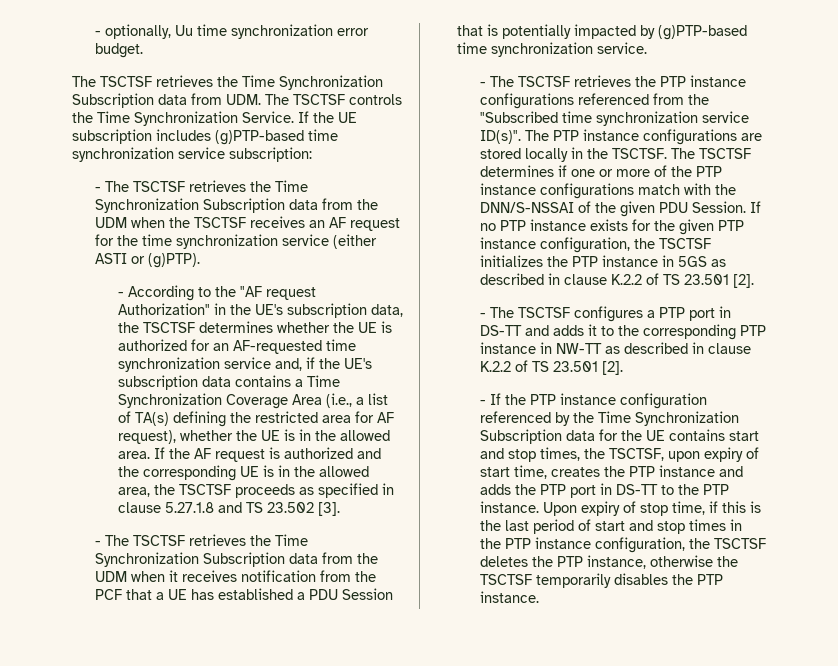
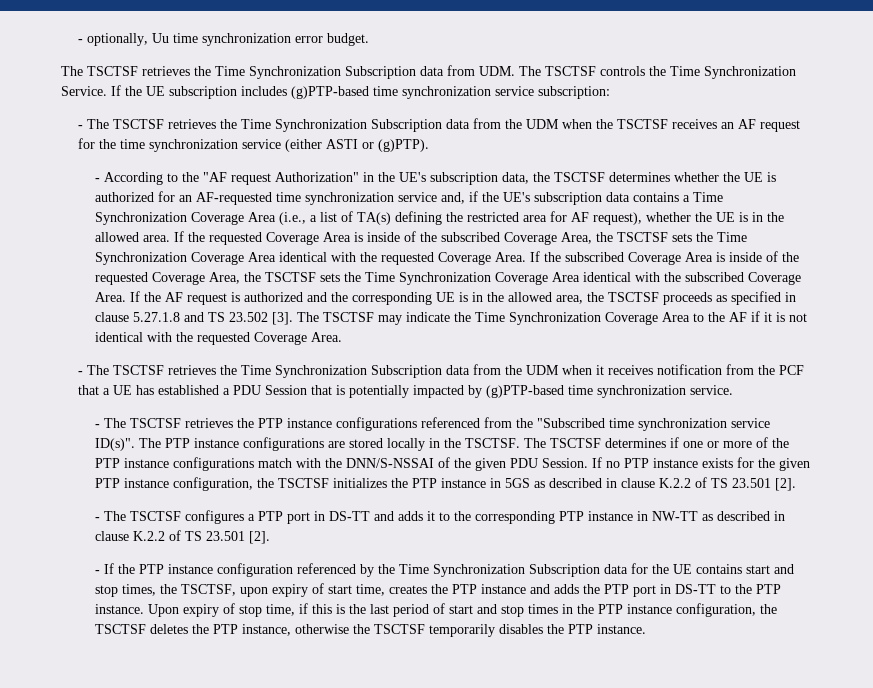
- If the AF request is authorized and the corresponding UE is in the allowed area, the TSCTSF proceeds as specified in clause 5.27.1.8 and TS 23.502 [3].
+ If the requested Coverage Area is inside of the subscribed Coverage Area, the TSCTSF sets the Time Synchronization Coverage Area identical with the requested Coverage Area. If the subscribed Coverage Area is inside of the requested Coverage Area, the TSCTSF sets the Time Synchronization Coverage Area identical with the subscribed Coverage Area. If the AF request is authorized and the corresponding UE is in the allowed area, the TSCTSF proceeds as specified in clause 5.27.1.8 and TS 23.502 [3]. The TSCTSF may indicate the Time Synchronization Coverage Area to the AF if it is not identical with the requested Coverage Area.

